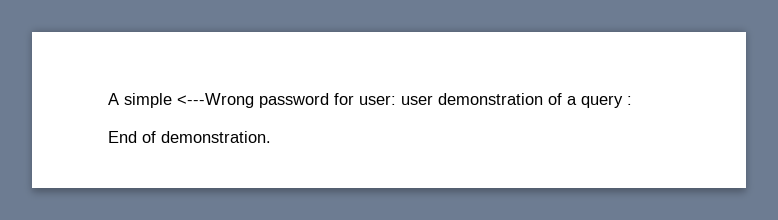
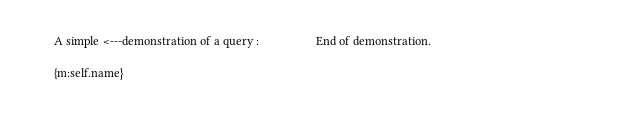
- A simple <---Wrong password for user: user demonstration of a query :
+ A simple <---demonstration of a query :
+ {m:self.name}

